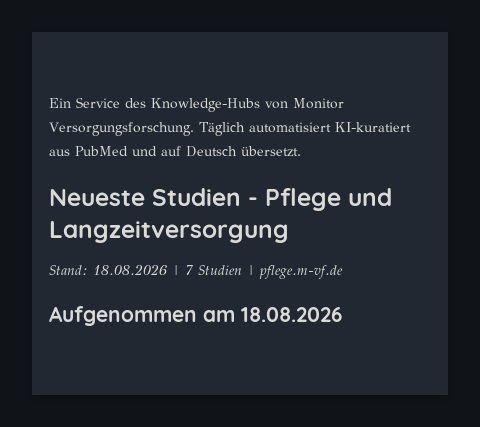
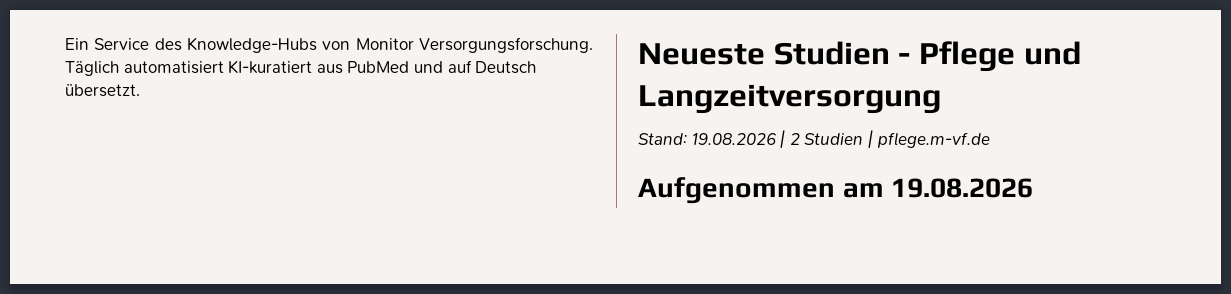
- Stand: 18.08.2026 | 7 Studien | pflege.m-vf.de
+ Stand: 19.08.2026 | 2 Studien | pflege.m-vf.de
- Aufgenommen am 18.08.2026
+ Aufgenommen am 19.08.2026

